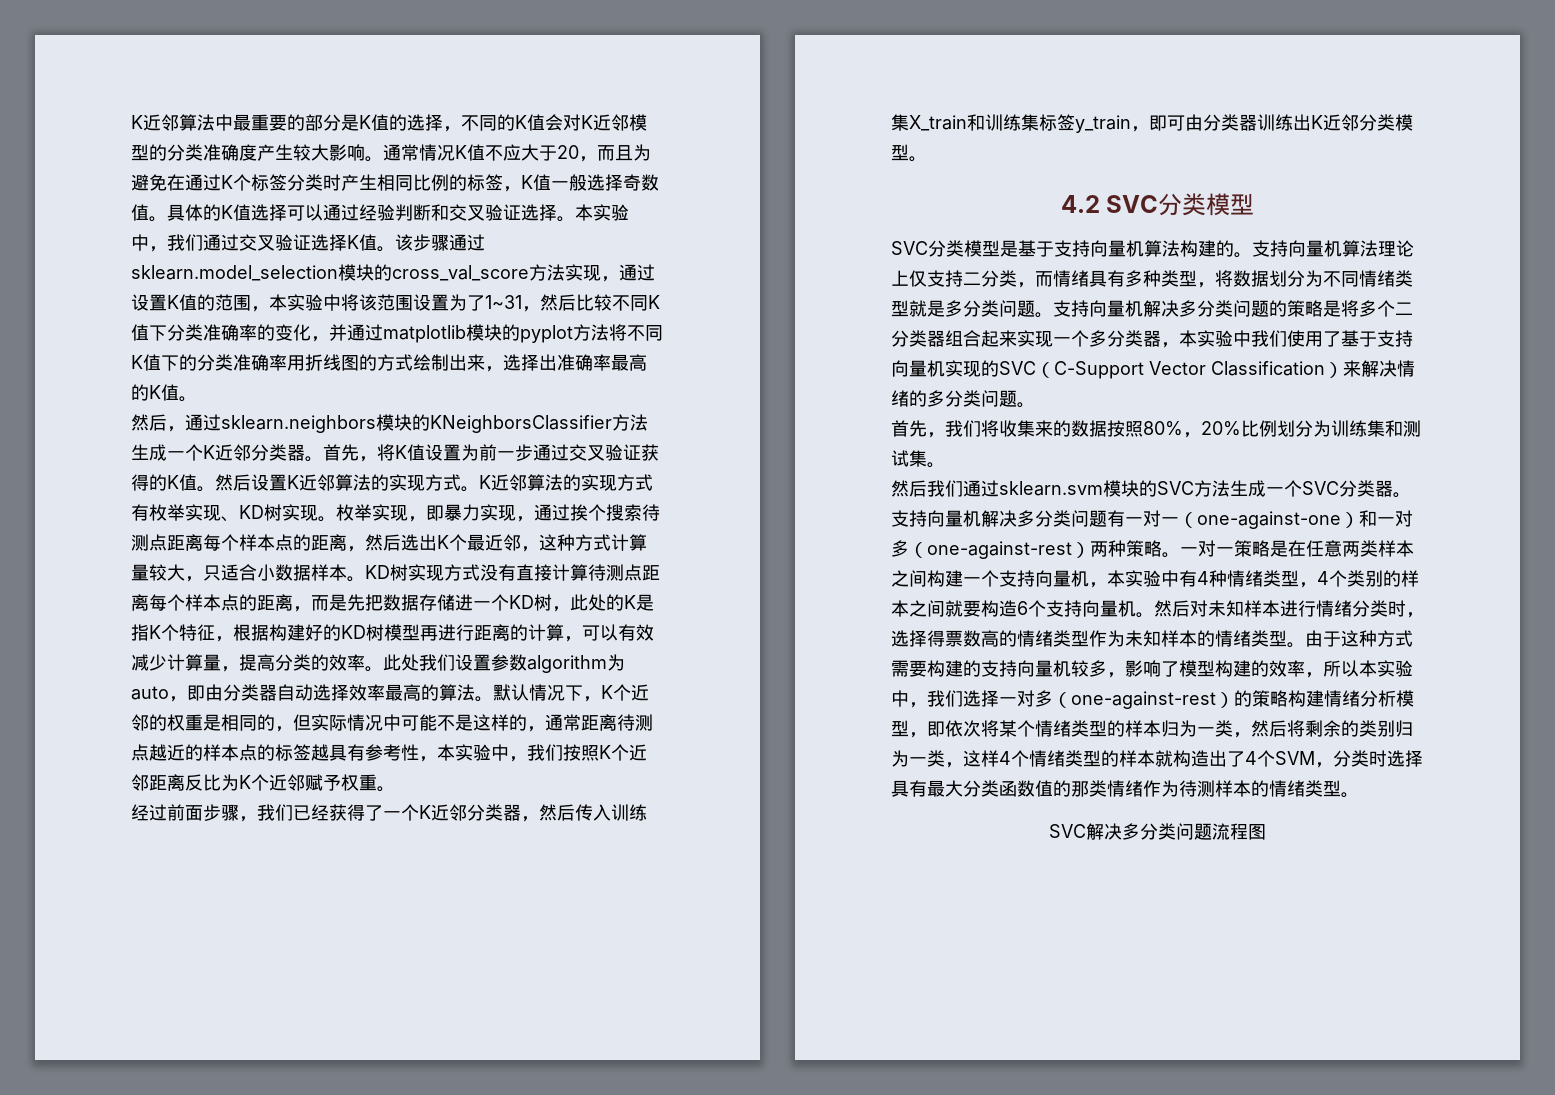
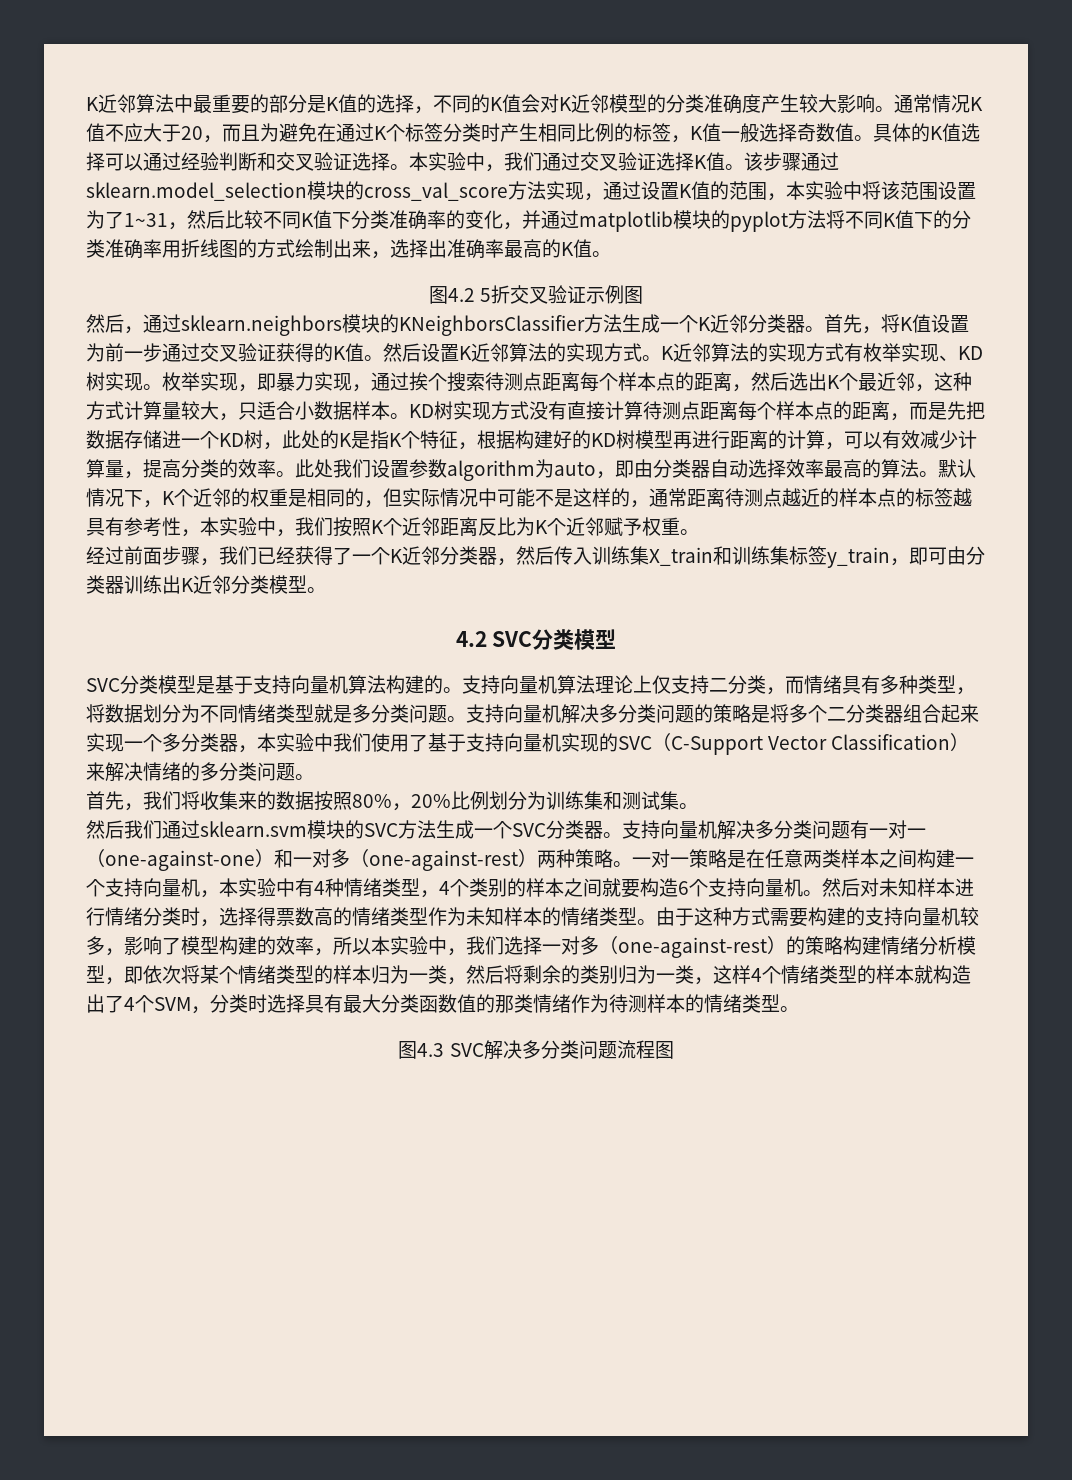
+ 图4.2 5折交叉验证示例图
- SVC解决多分类问题流程图
+ 图4.3 SVC解决多分类问题流程图

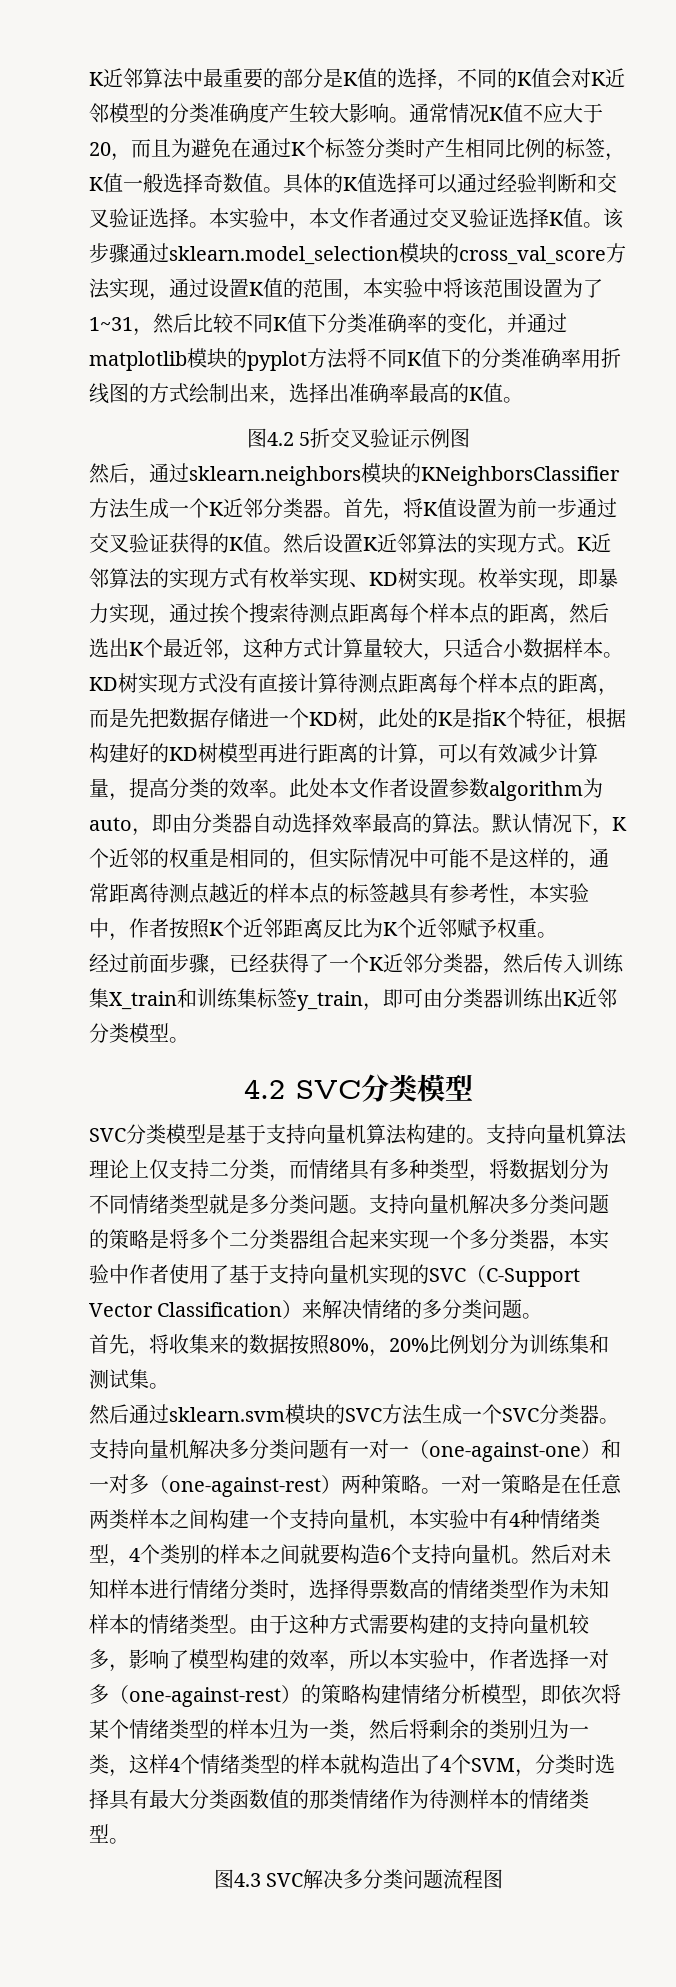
- 本实验中，我们通过交叉验证选择K值。
+ 本实验中，本文作者通过交叉验证选择K值。
- 此处我们设置参数algorithm为auto，即由分类器自动选择效率最高的算法。
+ 此处本文作者设置参数algorithm为auto，即由分类器自动选择效率最高的算法。
- 默认情况下，K个近邻的权重是相同的，但实际情况中可能不是这样的，通常距离待测点越近的样本点的标签越具有参考性，本实验中，我们按照K个近邻距离反比为K个近邻赋予权重。
+ 默认情况下，K个近邻的权重是相同的，但实际情况中可能不是这样的，通常距离待测点越近的样本点的标签越具有参考性，本实验中，作者按照K个近邻距离反比为K个近邻赋予权重。
- 经过前面步骤，我们已经获得了一个K近邻分类器，然后传入训练集X_train和训练集标签y_train，即可由分类器训练出K近邻分类模型。
+ 经过前面步骤，已经获得了一个K近邻分类器，然后传入训练集X_train和训练集标签y_train，即可由分类器训练出K近邻分类模型。
- 支持向量机解决多分类问题的策略是将多个二分类器组合起来实现一个多分类器，本实验中我们使用了基于支持向量机实现的SVC（C-Support Vector Classification）来解决情绪的多分类问题。
+ 支持向量机解决多分类问题的策略是将多个二分类器组合起来实现一个多分类器，本实验中作者使用了基于支持向量机实现的SVC（C-Support Vector Classification）来解决情绪的多分类问题。
- 首先，我们将收集来的数据按照80%，20%比例划分为训练集和测试集。
+ 首先，将收集来的数据按照80%，20%比例划分为训练集和测试集。
- 然后我们通过sklearn.svm模块的SVC方法生成一个SVC分类器。
+ 然后通过sklearn.svm模块的SVC方法生成一个SVC分类器。
- 由于这种方式需要构建的支持向量机较多，影响了模型构建的效率，所以本实验中，我们选择一对多（one-against-rest）的策略构建情绪分析模型，即依次将某个情绪类型的样本归为一类，然后将剩余的类别归为一类，这样4个情绪类型的样本就构造出了4个SVM，分类时选择具有最大分类函数值的那类情绪作为待测样本的情绪类型。
+ 由于这种方式需要构建的支持向量机较多，影响了模型构建的效率，所以本实验中，作者选择一对多（one-against-rest）的策略构建情绪分析模型，即依次将某个情绪类型的样本归为一类，然后将剩余的类别归为一类，这样4个情绪类型的样本就构造出了4个SVM，分类时选择具有最大分类函数值的那类情绪作为待测样本的情绪类型。

